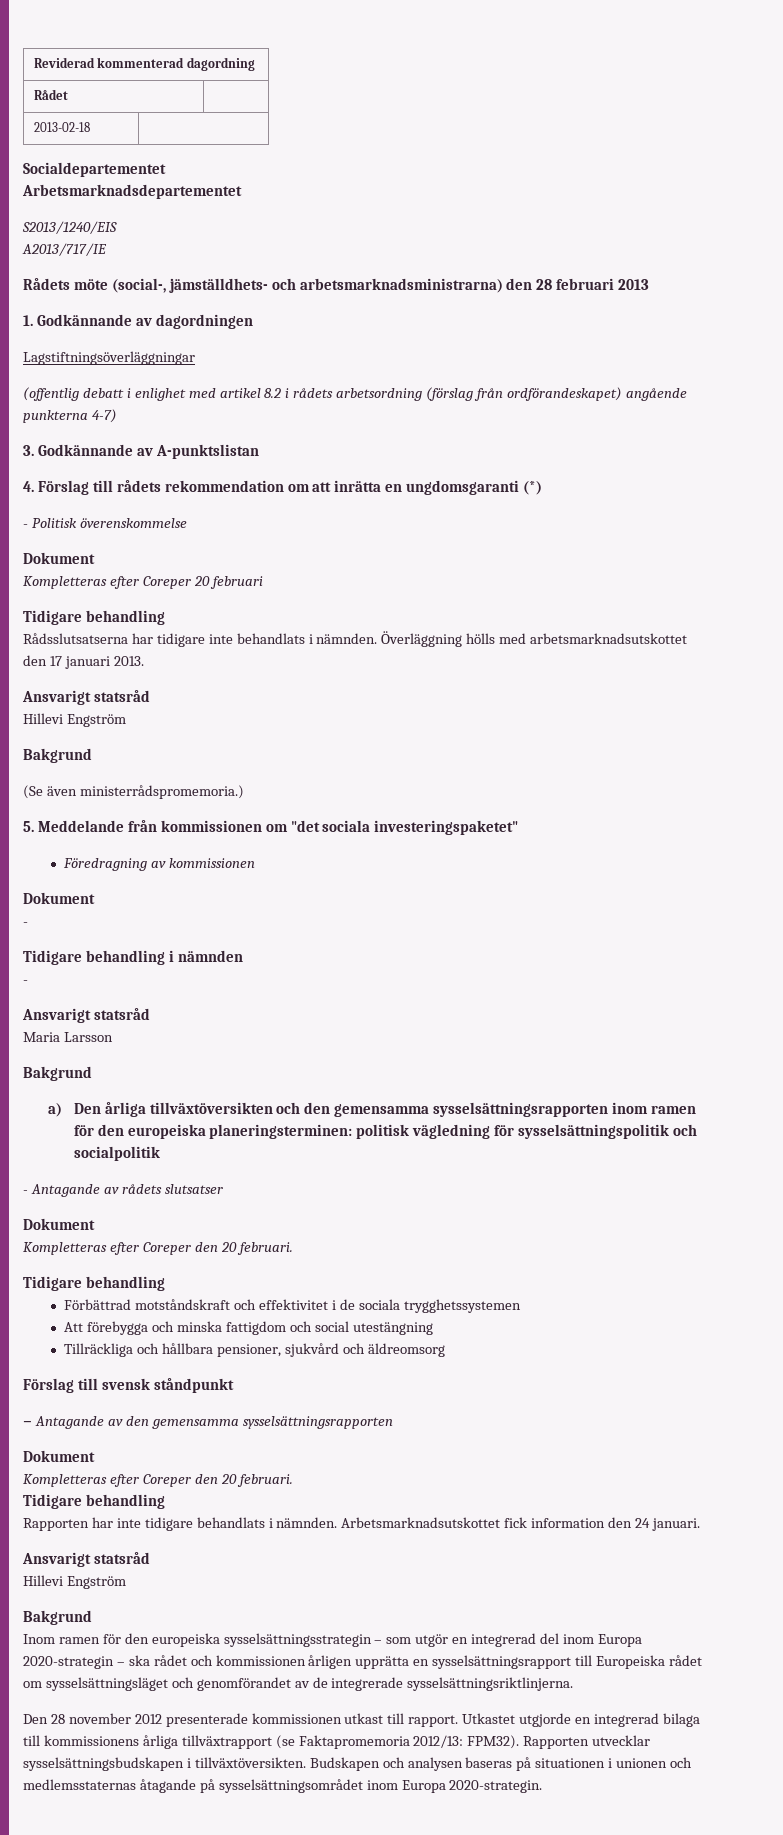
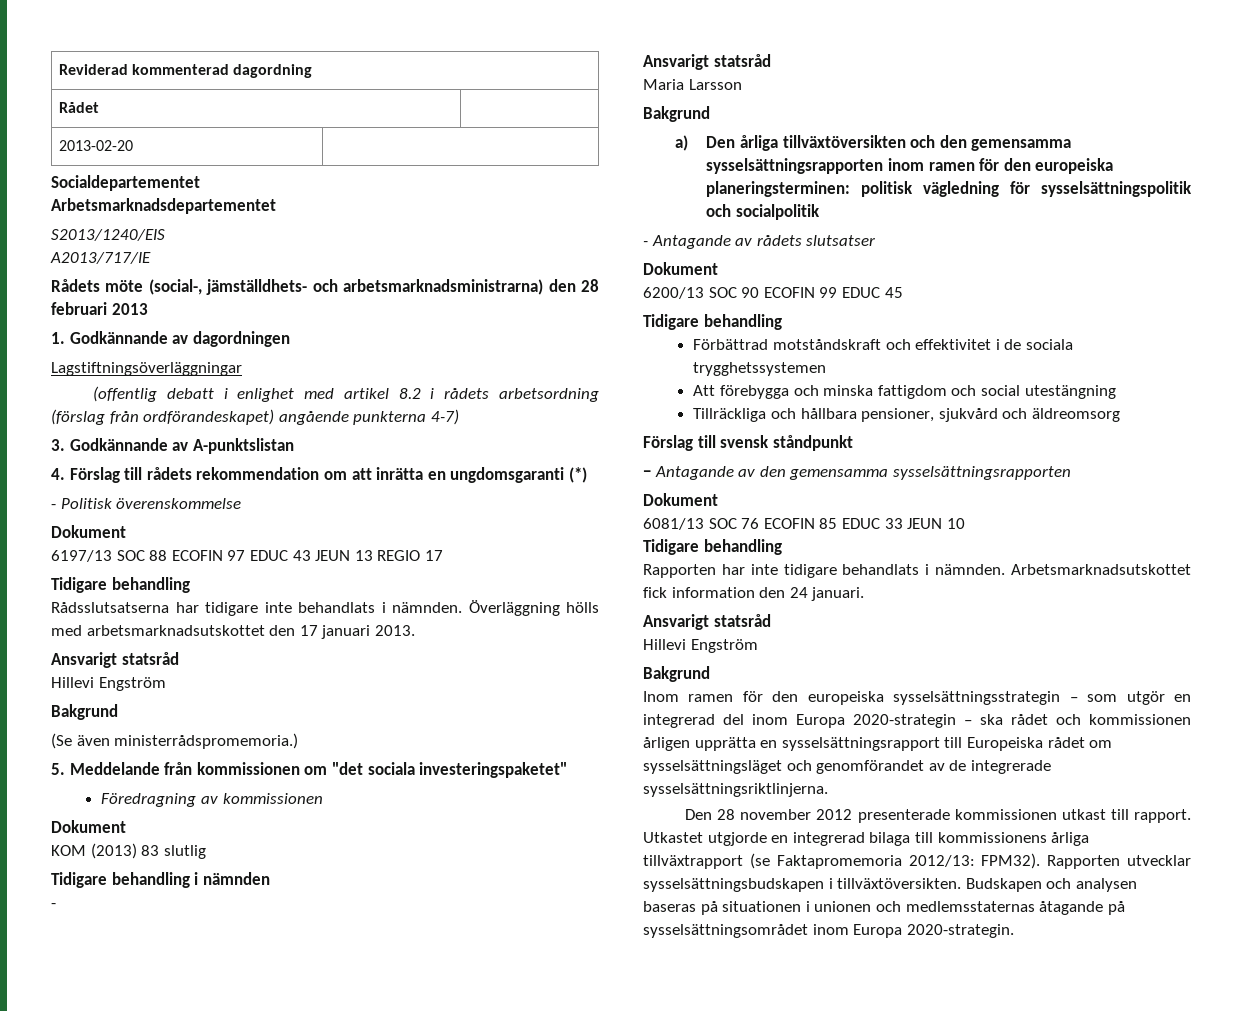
- 2013-02-18 |
+ 2013-02-20 |
- Kompletteras efter Coreper 20 februari
+ 6197/13 SOC 88 ECOFIN 97 EDUC 43 JEUN 13 REGIO 17
  Föredragning av kommissionen
  Dokument
- -
+ KOM (2013) 83 slutlig
  - Antagande av rådets slutsatser
  Dokument
- Kompletteras efter Coreper den 20 februari.
+ 6200/13 SOC 90 ECOFIN 99 EDUC 45
  − Antagande av den gemensamma sysselsättningsrapporten
  Dokument
- Kompletteras efter Coreper den 20 februari.
+ 6081/13 SOC 76 ECOFIN 85 EDUC 33 JEUN 10

